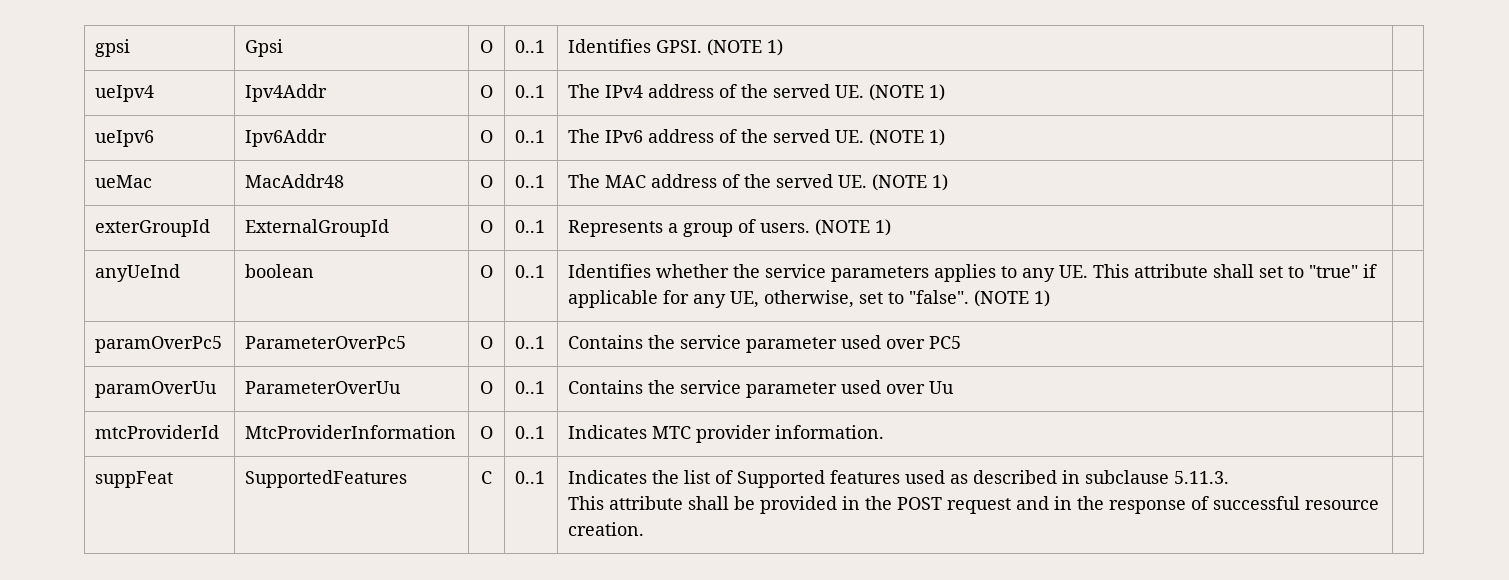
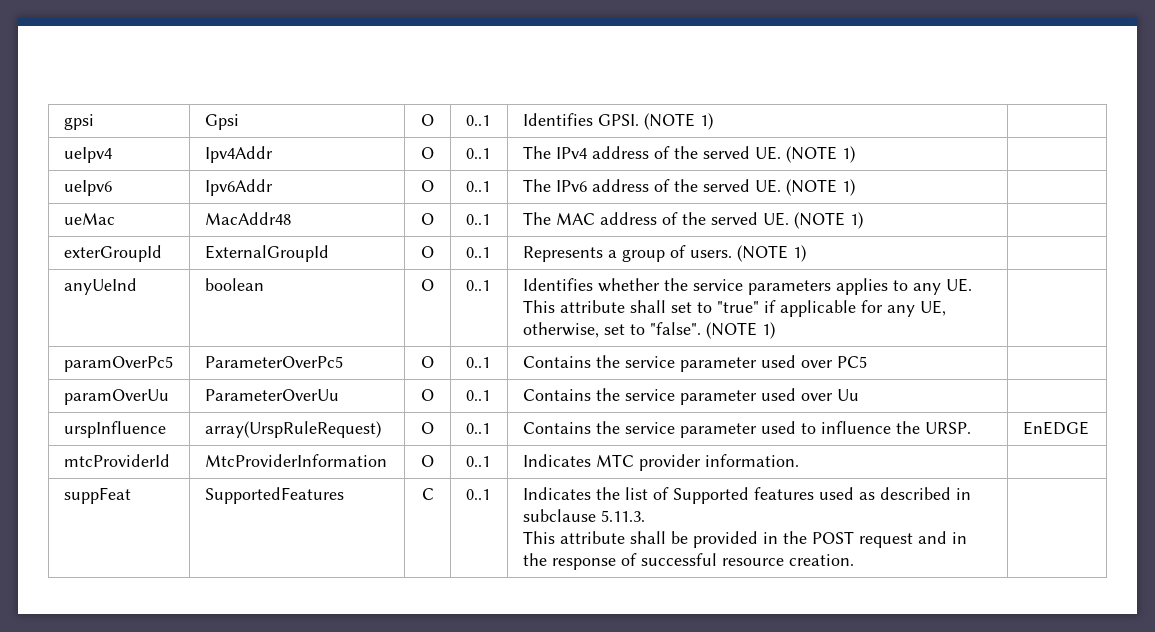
+ urspInfluence | array(UrspRuleRequest) | O | 0..1 | Contains the service parameter used to influence the URSP. | EnEDGE

